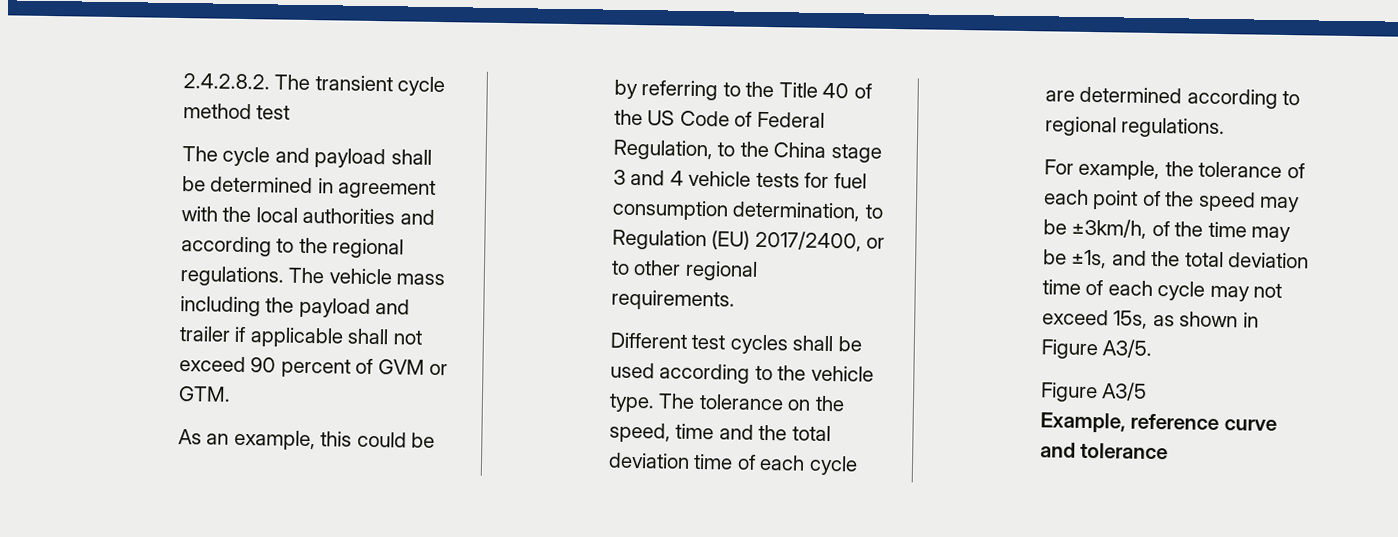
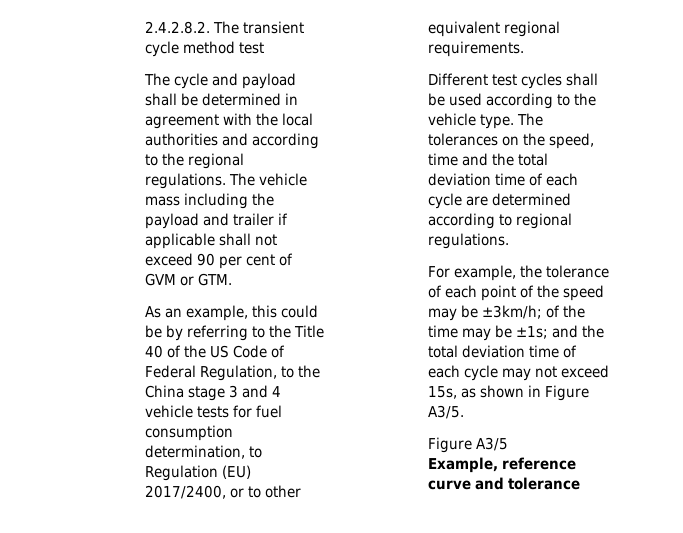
- The vehicle mass including the payload and trailer if applicable shall not exceed 90 percent of GVM or GTM.
+ The vehicle mass including the payload and trailer if applicable shall not exceed 90 per cent of GVM or GTM.
- As an example, this could be by referring to the Title 40 of the US Code of Federal Regulation, to the China stage 3 and 4 vehicle tests for fuel consumption determination, to Regulation (EU) 2017/2400, or to other regional requirements.
+ As an example, this could be by referring to the Title 40 of the US Code of Federal Regulation, to the China stage 3 and 4 vehicle tests for fuel consumption determination, to Regulation (EU) 2017/2400, or to other equivalent regional requirements.
- The tolerance on the speed, time and the total deviation time of each cycle are determined according to regional regulations.
+ The tolerances on the speed, time and the total deviation time of each cycle are determined according to regional regulations.
- For example, the tolerance of each point of the speed may be ±3km/h, of the time may be ±1s, and the total deviation time of each cycle may not exceed 15s, as shown in Figure A3/5.
+ For example, the tolerance of each point of the speed may be ±3km/h; of the time may be ±1s; and the total deviation time of each cycle may not exceed 15s, as shown in Figure A3/5.

